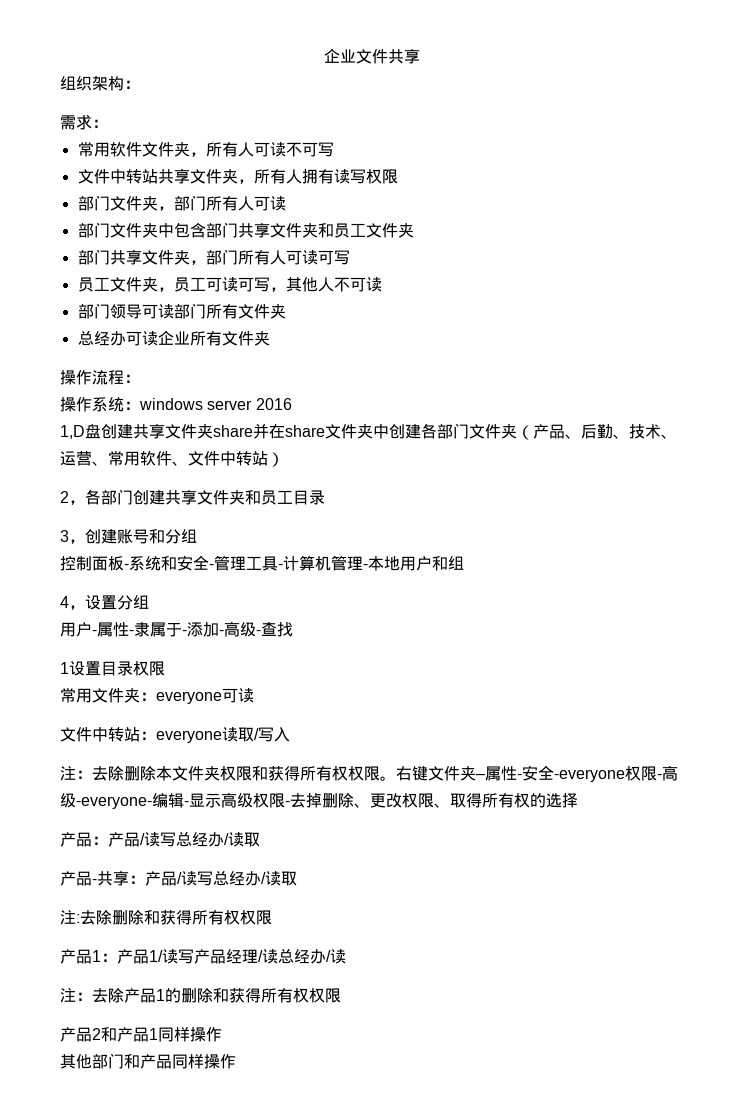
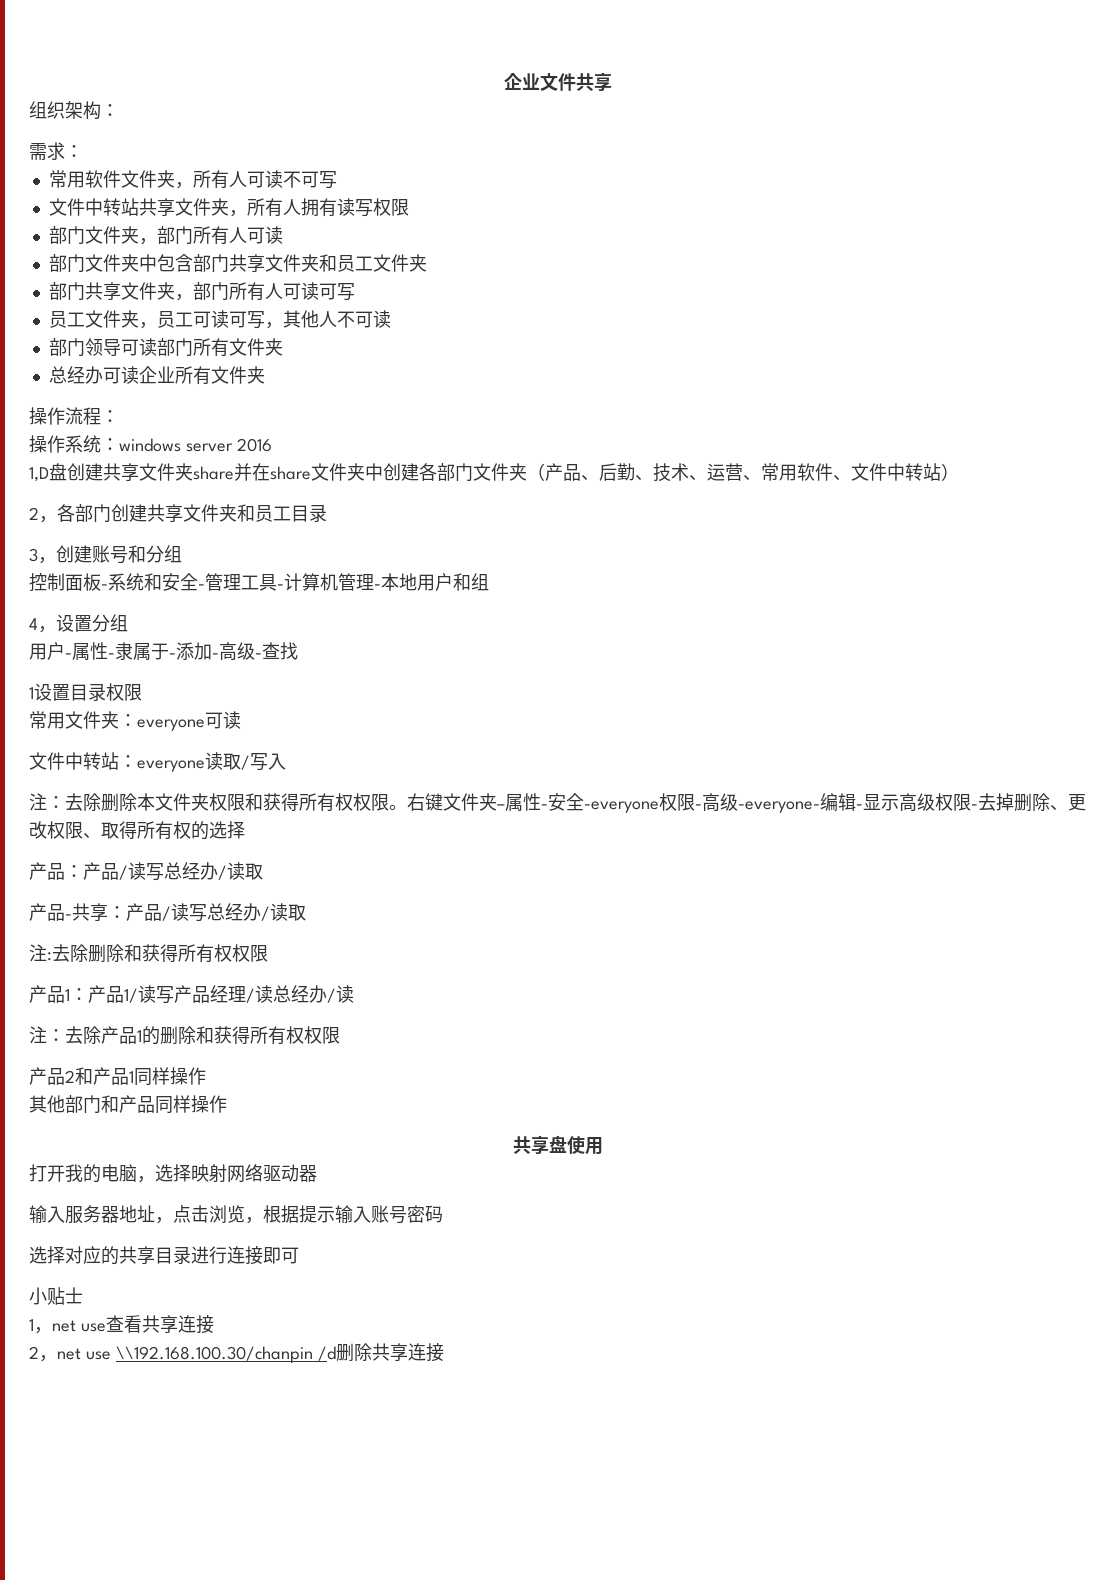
+ 共享盘使用
+ 打开我的电脑，选择映射网络驱动器
+ 输入服务器地址，点击浏览，根据提示输入账号密码
+ 选择对应的共享目录进行连接即可
+ 小贴士
+ 1，net use查看共享连接
+ 2，net use \\192.168.100.30/chanpin /d删除共享连接

